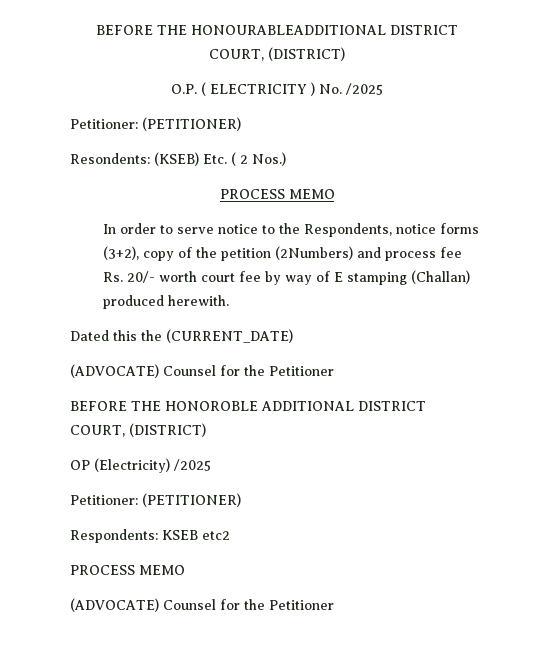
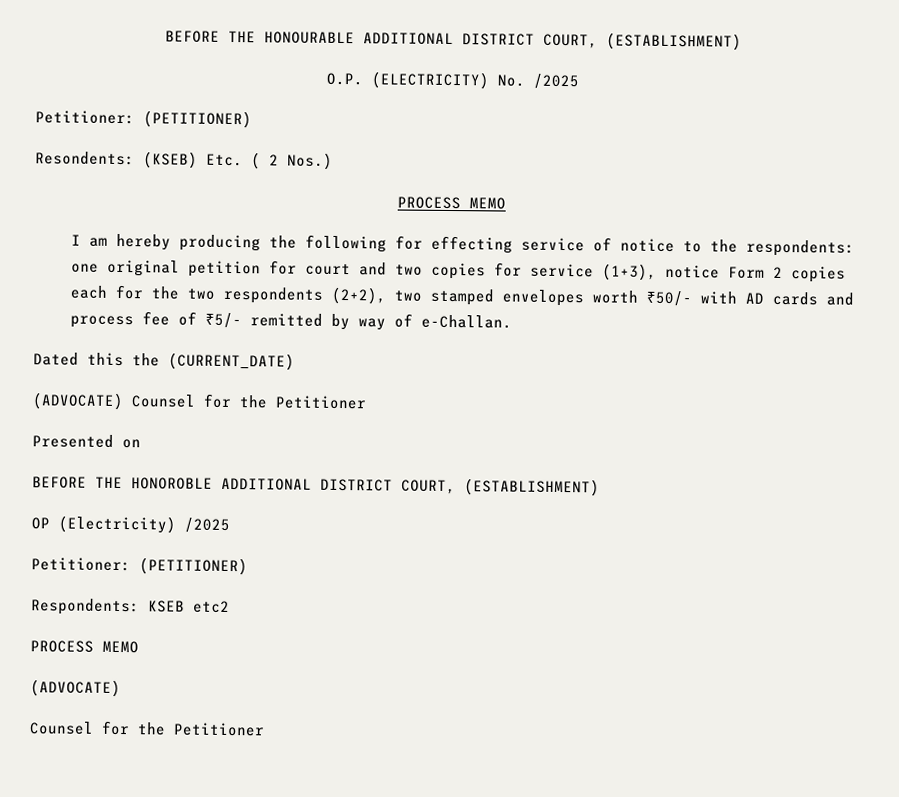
- BEFORE THE HONOURABLEADDITIONAL DISTRICT COURT, (DISTRICT)
+ BEFORE THE HONOURABLE ADDITIONAL DISTRICT COURT, (ESTABLISHMENT)
- O.P. ( ELECTRICITY ) No. /2025
+ O.P. (ELECTRICITY) No. /2025
- In order to serve notice to the Respondents, notice forms (3+2), copy of the petition (2Numbers) and process fee Rs. 20/- worth court fee by way of E stamping (Challan) produced herewith.
+ I am hereby producing the following for effecting service of notice to the respondents: one original petition for court and two copies for service (1+3), notice Form 2 copies each for the two respondents (2+2), two stamped envelopes worth ₹50/- with AD cards and process fee of ₹5/- remitted by way of e-Challan.
+ Presented on
- BEFORE THE HONOROBLE ADDITIONAL DISTRICT COURT, (DISTRICT)
+ BEFORE THE HONOROBLE ADDITIONAL DISTRICT COURT, (ESTABLISHMENT)
  Respondents: KSEB etc2
  PROCESS MEMO
- (ADVOCATE) Counsel for the Petitioner
+ (ADVOCATE)
+ Counsel for the Petitioner

